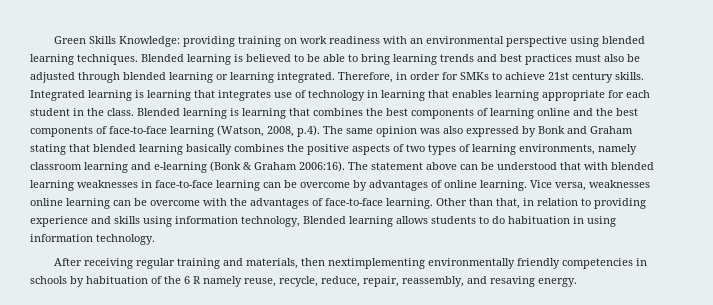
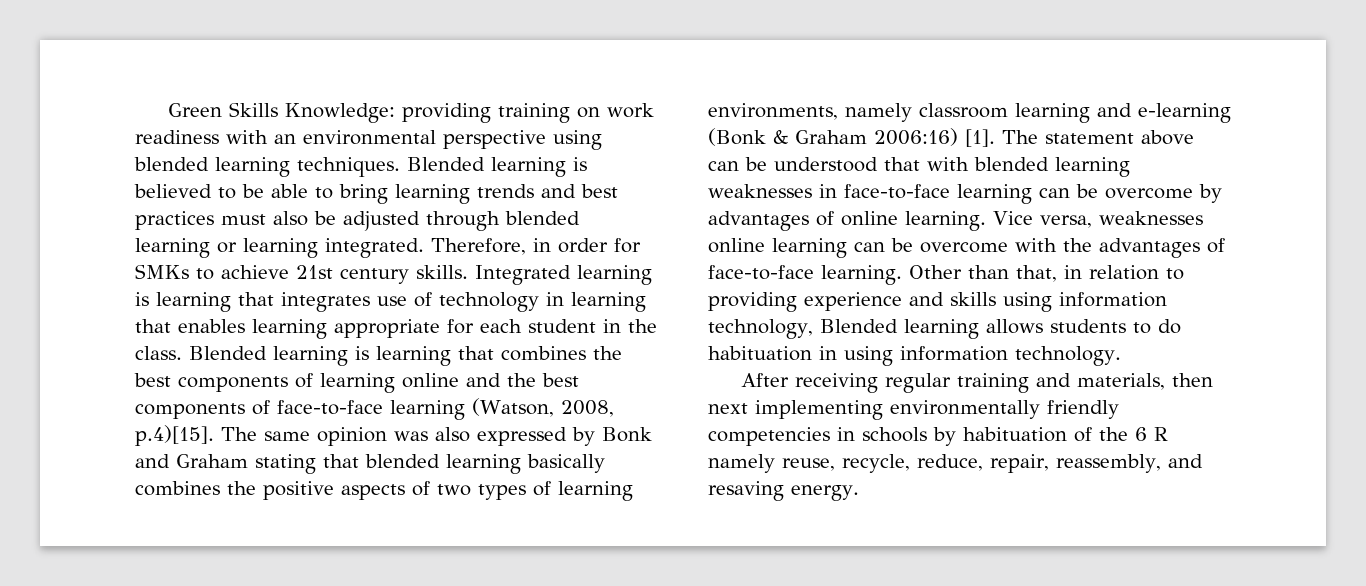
- Blended learning is learning that combines the best components of learning online and the best components of face-to-face learning (Watson, 2008, p.4). The same opinion was also expressed by Bonk and Graham stating that blended learning basically combines the positive aspects of two types of learning environments, namely classroom learning and e-learning (Bonk & Graham 2006:16).
+ Blended learning is learning that combines the best components of learning online and the best components of face-to-face learning (Watson, 2008, p.4)[15]. The same opinion was also expressed by Bonk and Graham stating that blended learning basically combines the positive aspects of two types of learning environments, namely classroom learning and e-learning (Bonk & Graham 2006:16) [1].
- After receiving regular training and materials, then nextimplementing environmentally friendly competencies in schools by habituation of the 6 R namely reuse, recycle, reduce, repair, reassembly, and resaving energy.
+ After receiving regular training and materials, then next implementing environmentally friendly competencies in schools by habituation of the 6 R namely reuse, recycle, reduce, repair, reassembly, and resaving energy.

